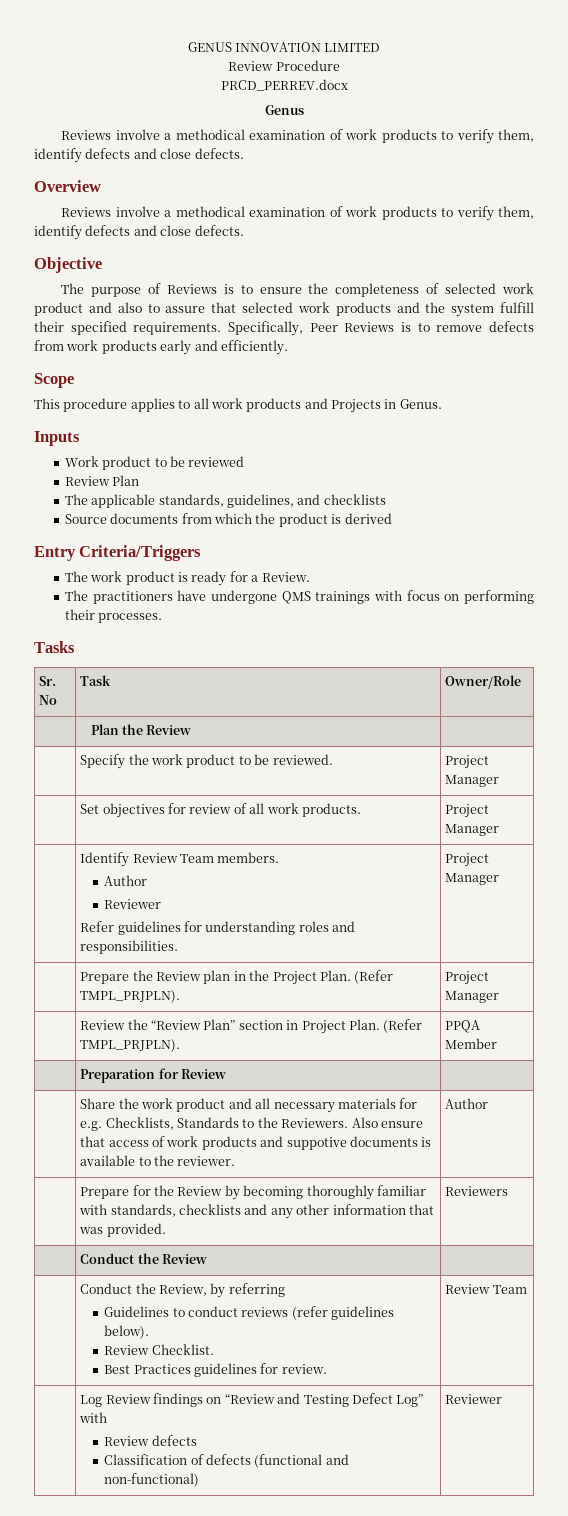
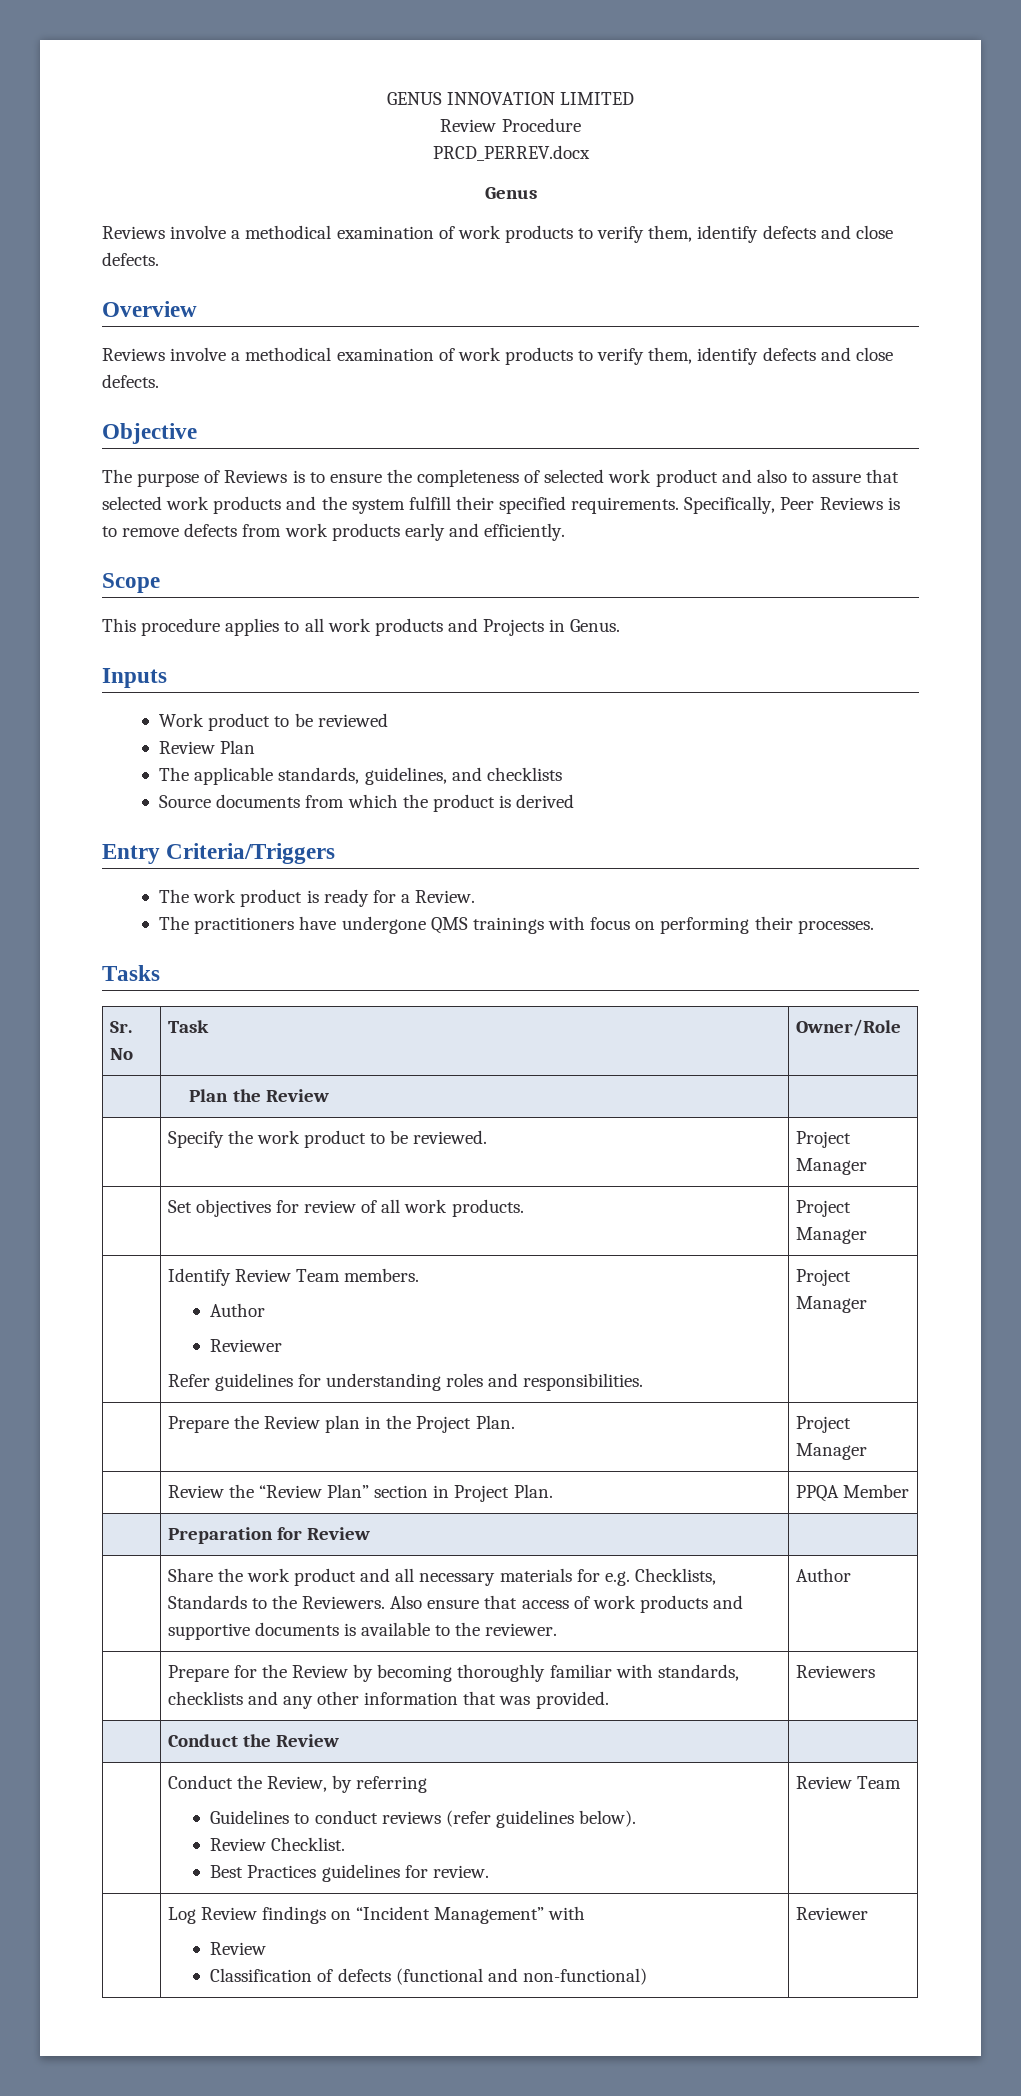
- | Prepare the Review plan in the Project Plan. (Refer TMPL_PRJPLN). | Project Manager
+ | Prepare the Review plan in the Project Plan. | Project Manager
- | Review the “Review Plan” section in Project Plan. (Refer TMPL_PRJPLN). | PPQA Member
+ | Review the “Review Plan” section in Project Plan. | PPQA Member
- | Share the work product and all necessary materials for e.g. Checklists, Standards to the Reviewers. Also ensure that access of work products and suppotive documents is available to the reviewer. | Author
+ | Share the work product and all necessary materials for e.g. Checklists, Standards to the Reviewers. Also ensure that access of work products and supportive documents is available to the reviewer. | Author
- | Log Review findings on “Review and Testing Defect Log” with
- Review defects
+ | Log Review findings on “Incident Management” with
+ Review

